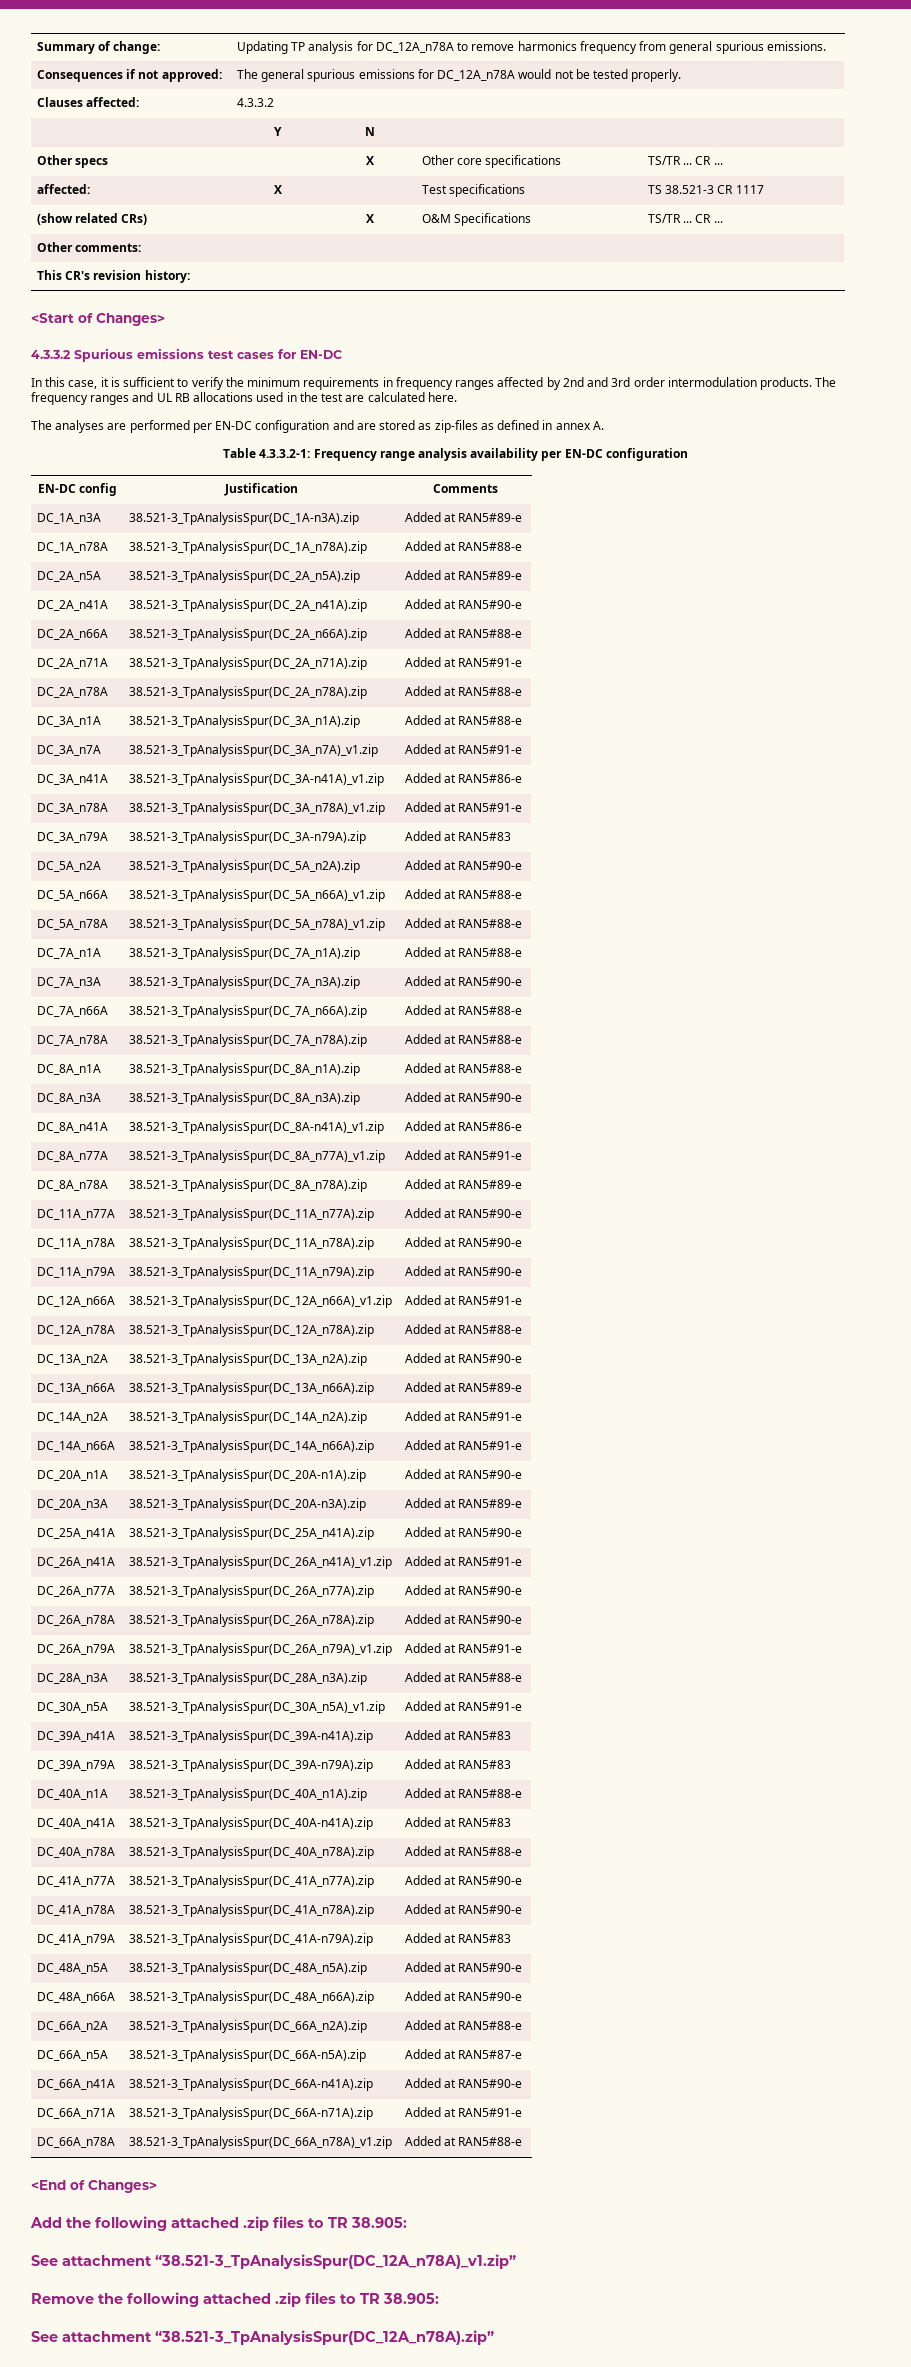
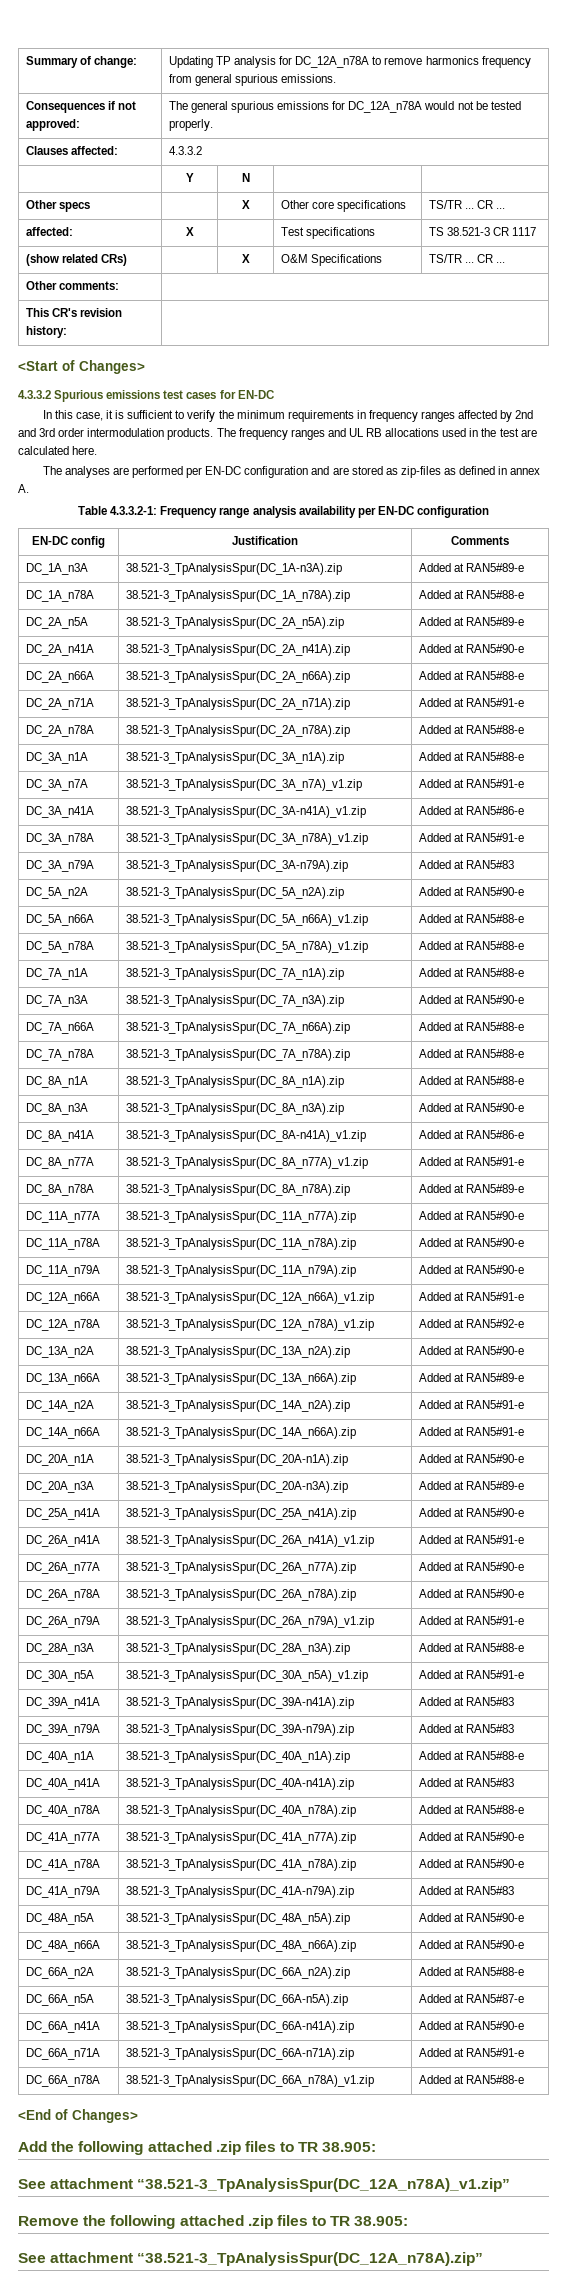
- DC_12A_n78A | 38.521-3_TpAnalysisSpur(DC_12A_n78A).zip | Added at RAN5#88-e
+ DC_12A_n78A | 38.521-3_TpAnalysisSpur(DC_12A_n78A)_v1.zip | Added at RAN5#92-e

